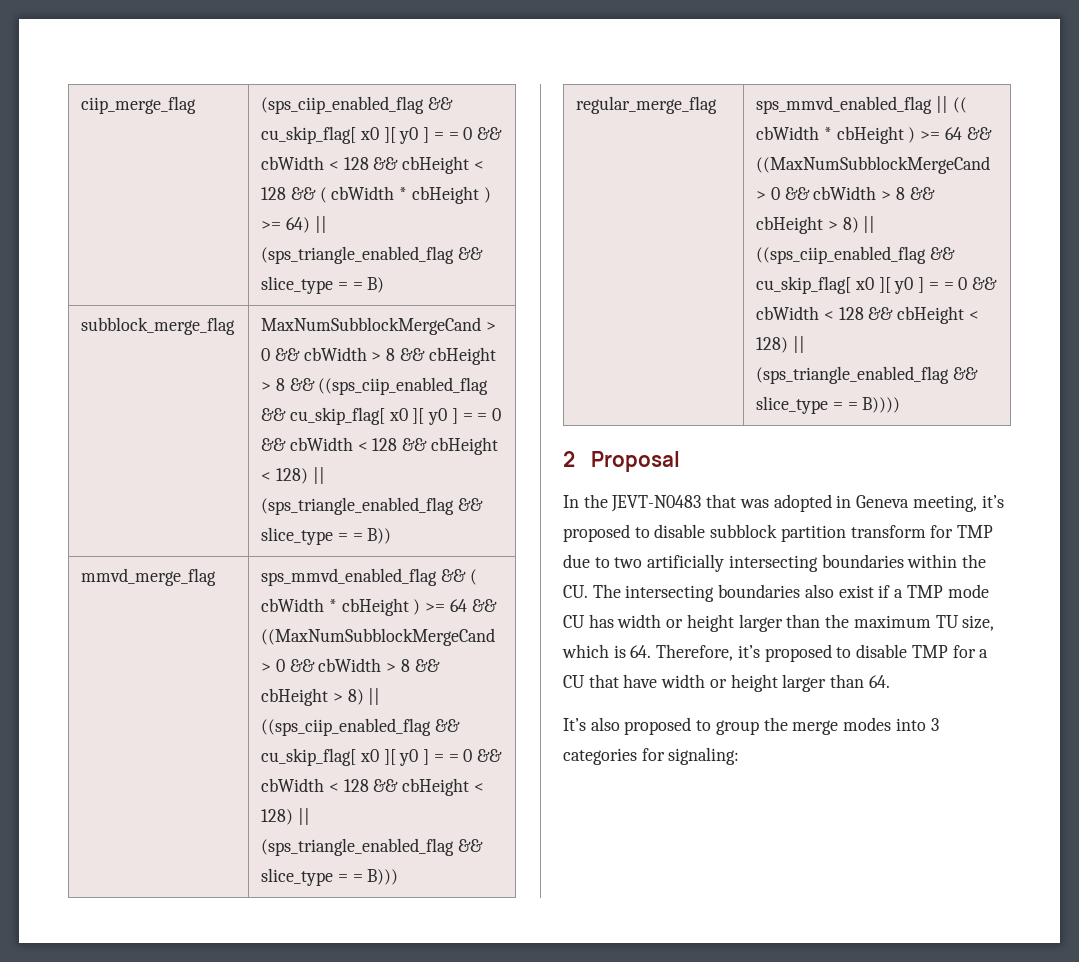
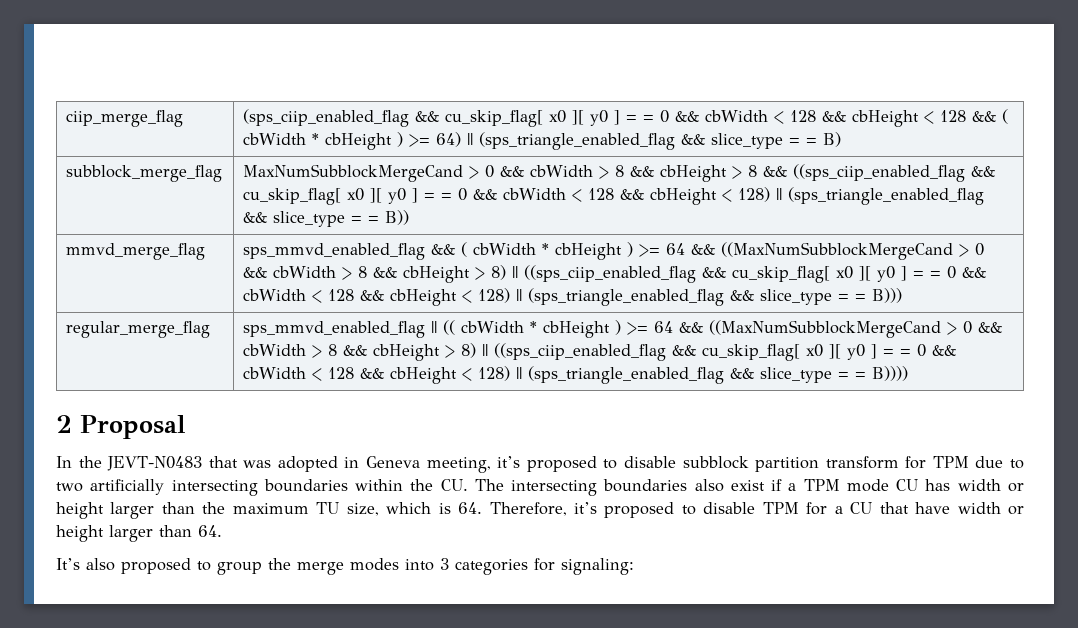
- In the JEVT-N0483 that was adopted in Geneva meeting, it’s proposed to disable subblock partition transform for TMP due to two artificially intersecting boundaries within the CU. The intersecting boundaries also exist if a TMP mode CU has width or height larger than the maximum TU size, which is 64. Therefore, it’s proposed to disable TMP for a CU that have width or height larger than 64.
+ In the JEVT-N0483 that was adopted in Geneva meeting, it’s proposed to disable subblock partition transform for TPM due to two artificially intersecting boundaries within the CU. The intersecting boundaries also exist if a TPM mode CU has width or height larger than the maximum TU size, which is 64. Therefore, it’s proposed to disable TPM for a CU that have width or height larger than 64.

